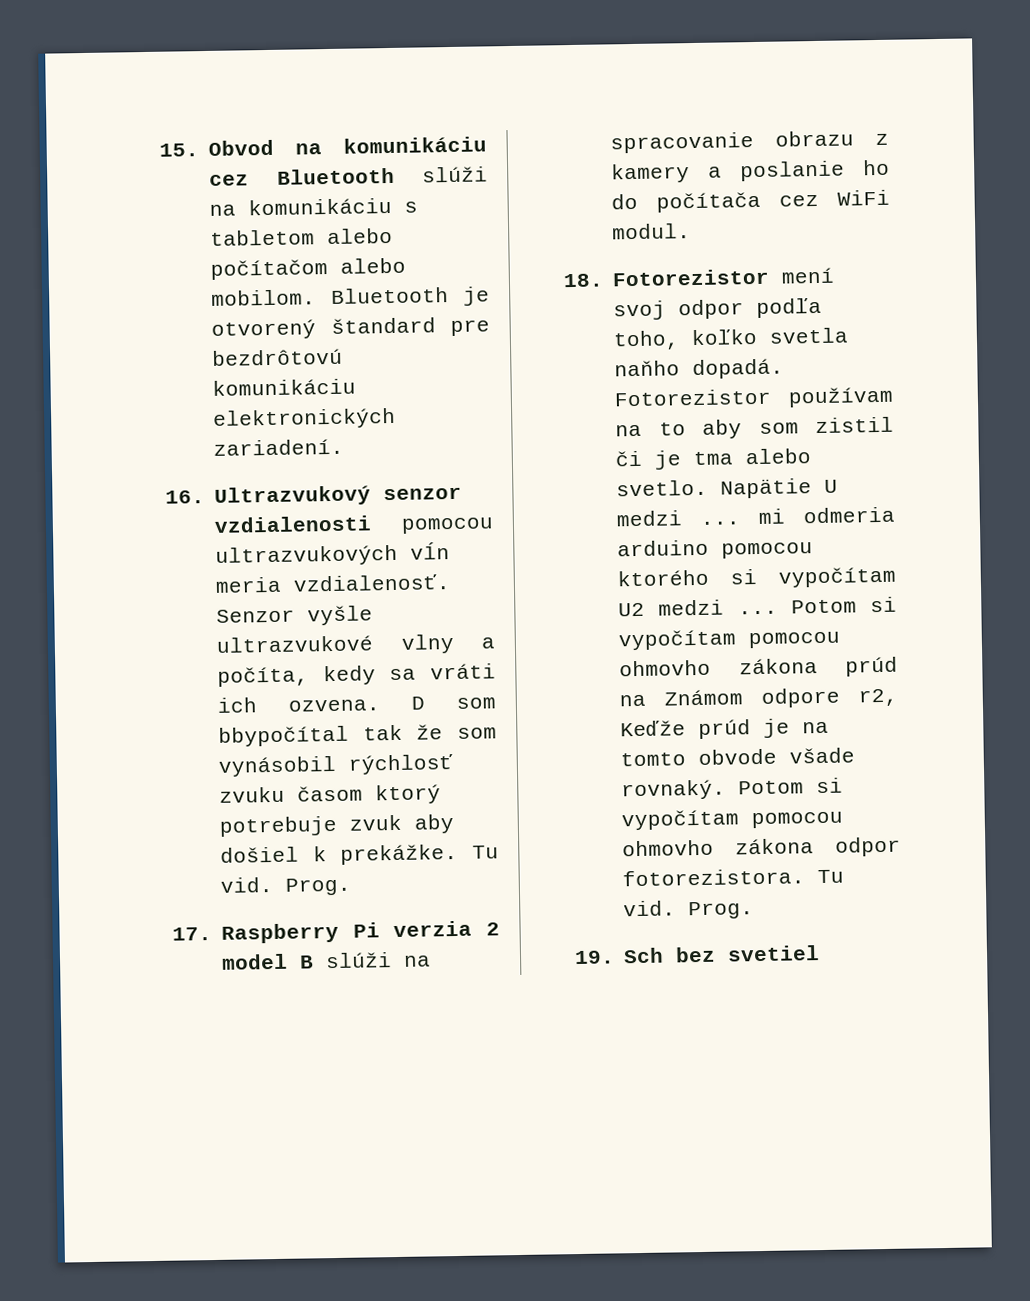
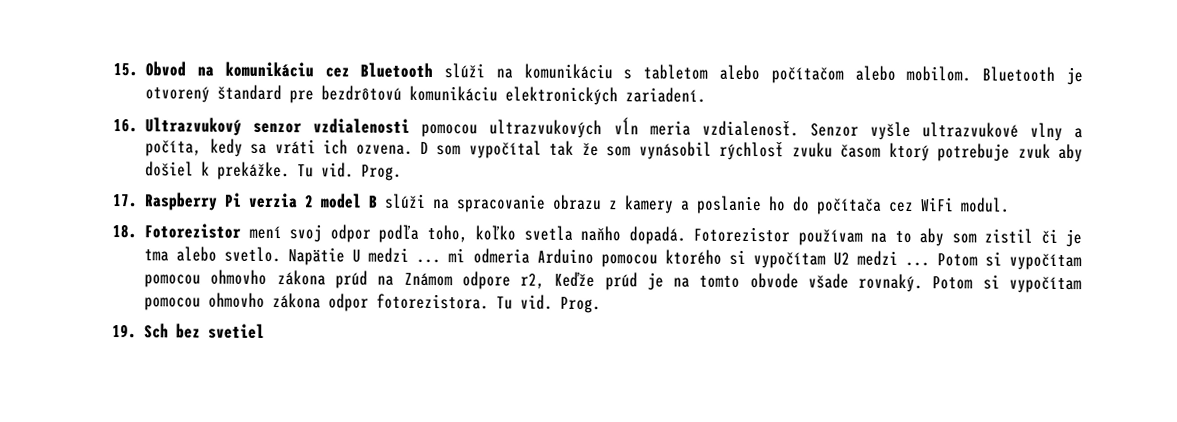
- D som bbypočítal tak že som vynásobil rýchlosť zvuku časom ktorý potrebuje zvuk aby došiel k prekážke.
+ D som vypočítal tak že som vynásobil rýchlosť zvuku časom ktorý potrebuje zvuk aby došiel k prekážke.
- Napätie U medzi ... mi odmeria arduino pomocou ktorého si vypočítam U2 medzi ...
+ Napätie U medzi ... mi odmeria Arduino pomocou ktorého si vypočítam U2 medzi ...

